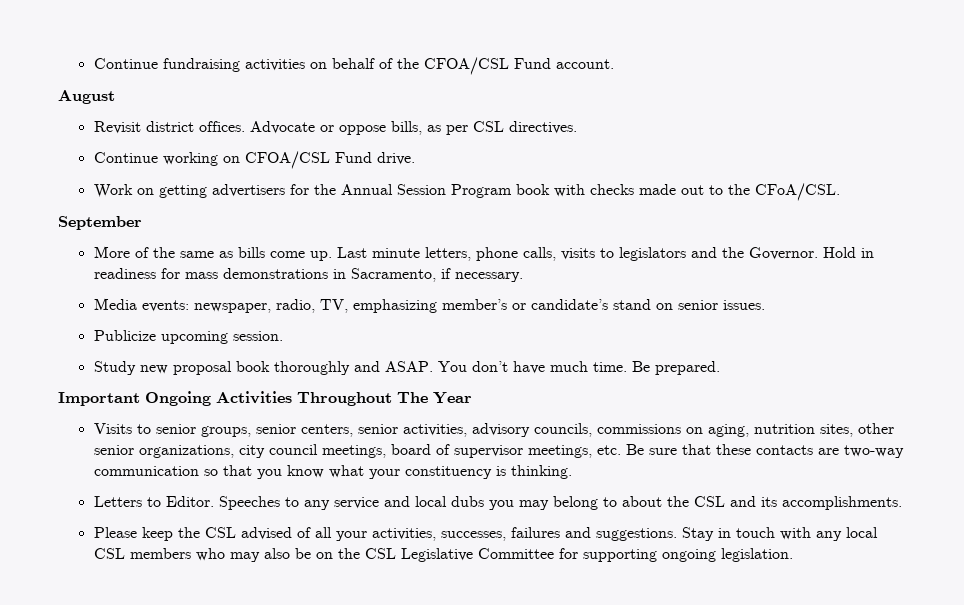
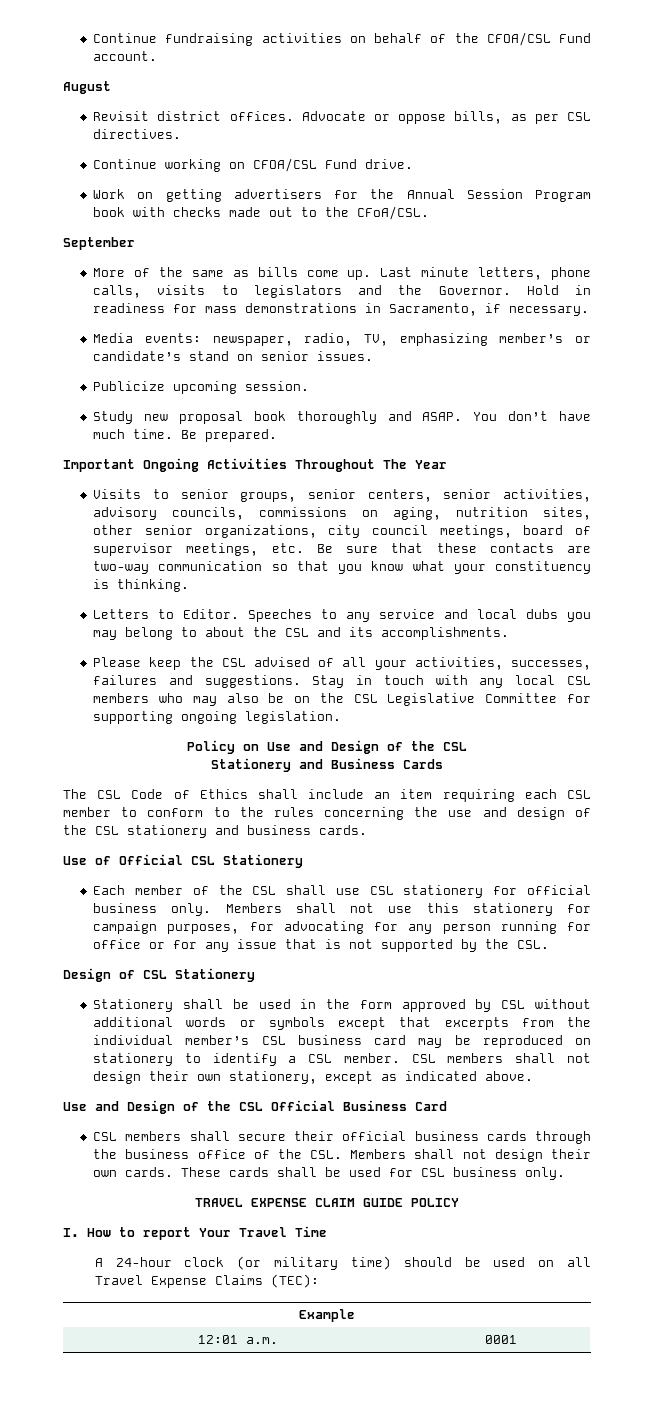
+ Policy on Use and Design of the CSL
+ Stationery and Business Cards
+ The CSL Code of Ethics shall include an item requiring each CSL member to conform to the rules concerning the use and design of the CSL stationery and business cards.
+ Use of Official CSL Stationery
+ Each member of the CSL shall use CSL stationery for official business only. Members shall not use this stationery for campaign purposes, for advocating for any person running for office or for any issue that is not supported by the CSL.
+ Design of CSL Stationery
+ Stationery shall be used in the form approved by CSL without additional words or symbols except that excerpts from the individual member’s CSL business card may be reproduced on stationery to identify a CSL member. CSL members shall not design their own stationery, except as indicated above.
+ Use and Design of the CSL Official Business Card
+ CSL members shall secure their official business cards through the business office of the CSL. Members shall not design their own cards. These cards shall be used for CSL business only.
+ TRAVEL EXPENSE CLAIM GUIDE POLICY
+ I. How to report Your Travel Time
+ A 24-hour clock (or military time) should be used on all Travel Expense Claims (TEC):
+ Example
+ 12:01 a.m. | 0001

